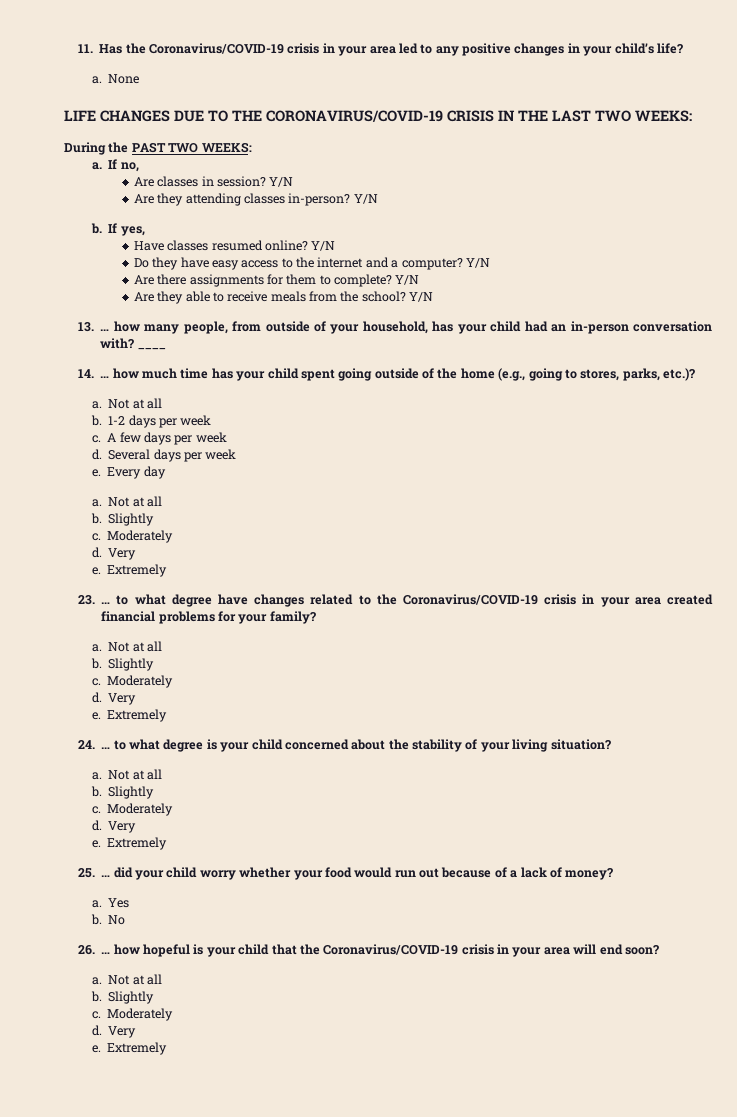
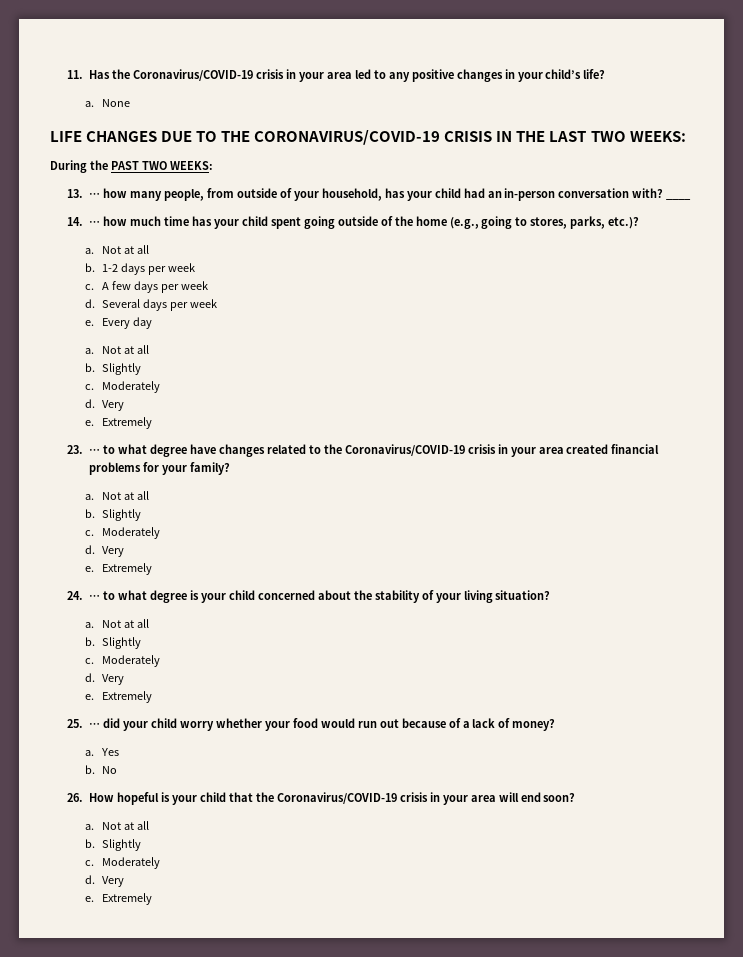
- a. If no,
- Are classes in session? Y/N
- Are they attending classes in-person? Y/N
- b. If yes,
- Have classes resumed online? Y/N
- Do they have easy access to the internet and a computer? Y/N
- Are there assignments for them to complete? Y/N
- Are they able to receive meals from the school? Y/N
- 26. … how hopeful is your child that the Coronavirus/COVID-19 crisis in your area will end soon?
+ 26. How hopeful is your child that the Coronavirus/COVID-19 crisis in your area will end soon?

